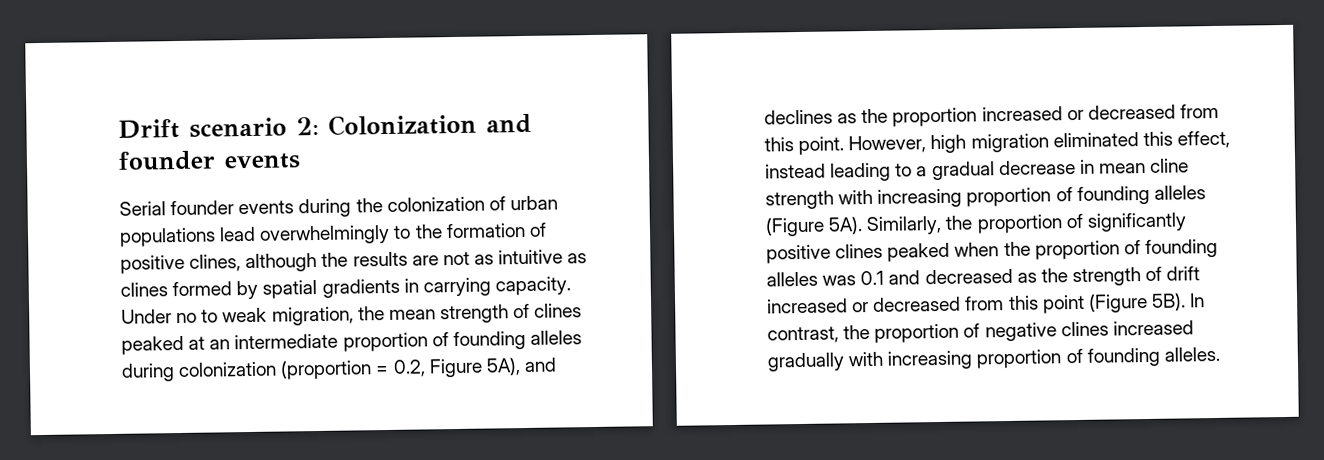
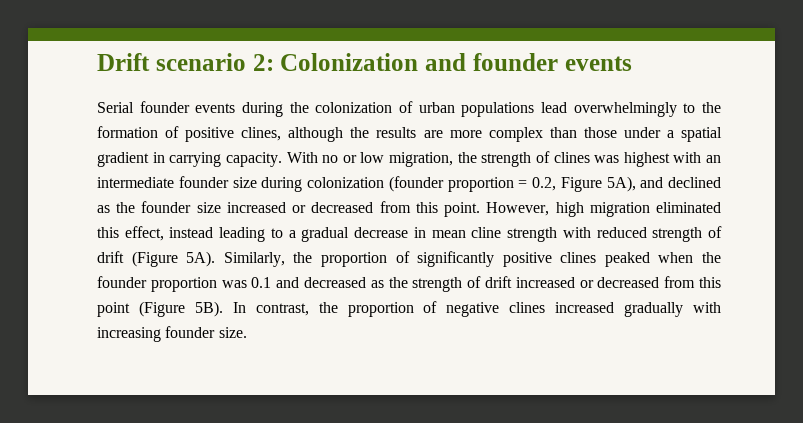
- Serial founder events during the colonization of urban populations lead overwhelmingly to the formation of positive clines, although the results are not as intuitive as clines formed by spatial gradients in carrying capacity. Under no to weak migration, the mean strength of clines peaked at an intermediate proportion of founding alleles during colonization (proportion = 0.2, Figure 5A), and declines as the proportion increased or decreased from this point.
+ Serial founder events during the colonization of urban populations lead overwhelmingly to the formation of positive clines, although the results are more complex than those under a spatial gradient in carrying capacity. With no or low migration, the strength of clines was highest with an intermediate founder size during colonization (founder proportion = 0.2, Figure 5A), and declined as the founder size increased or decreased from this point.
- However, high migration eliminated this effect, instead leading to a gradual decrease in mean cline strength with increasing proportion of founding alleles (Figure 5A).
+ However, high migration eliminated this effect, instead leading to a gradual decrease in mean cline strength with reduced strength of drift (Figure 5A).
- Similarly, the proportion of significantly positive clines peaked when the proportion of founding alleles was 0.1 and decreased as the strength of drift increased or decreased from this point (Figure 5B).
+ Similarly, the proportion of significantly positive clines peaked when the founder proportion was 0.1 and decreased as the strength of drift increased or decreased from this point (Figure 5B).
- In contrast, the proportion of negative clines increased gradually with increasing proportion of founding alleles.
+ In contrast, the proportion of negative clines increased gradually with increasing founder size.

